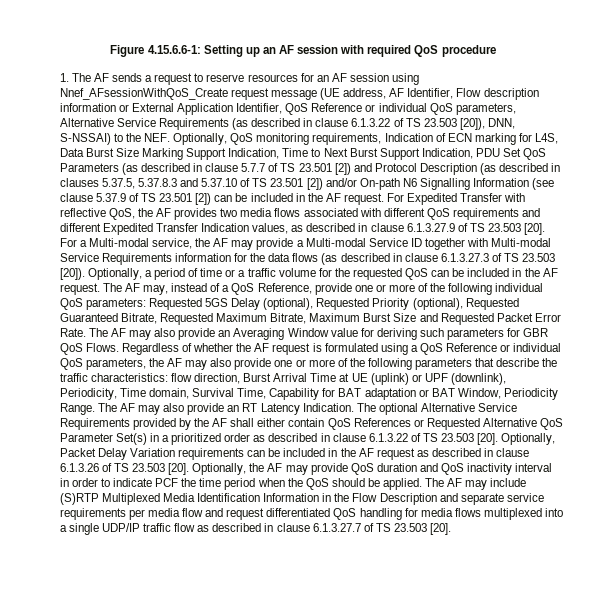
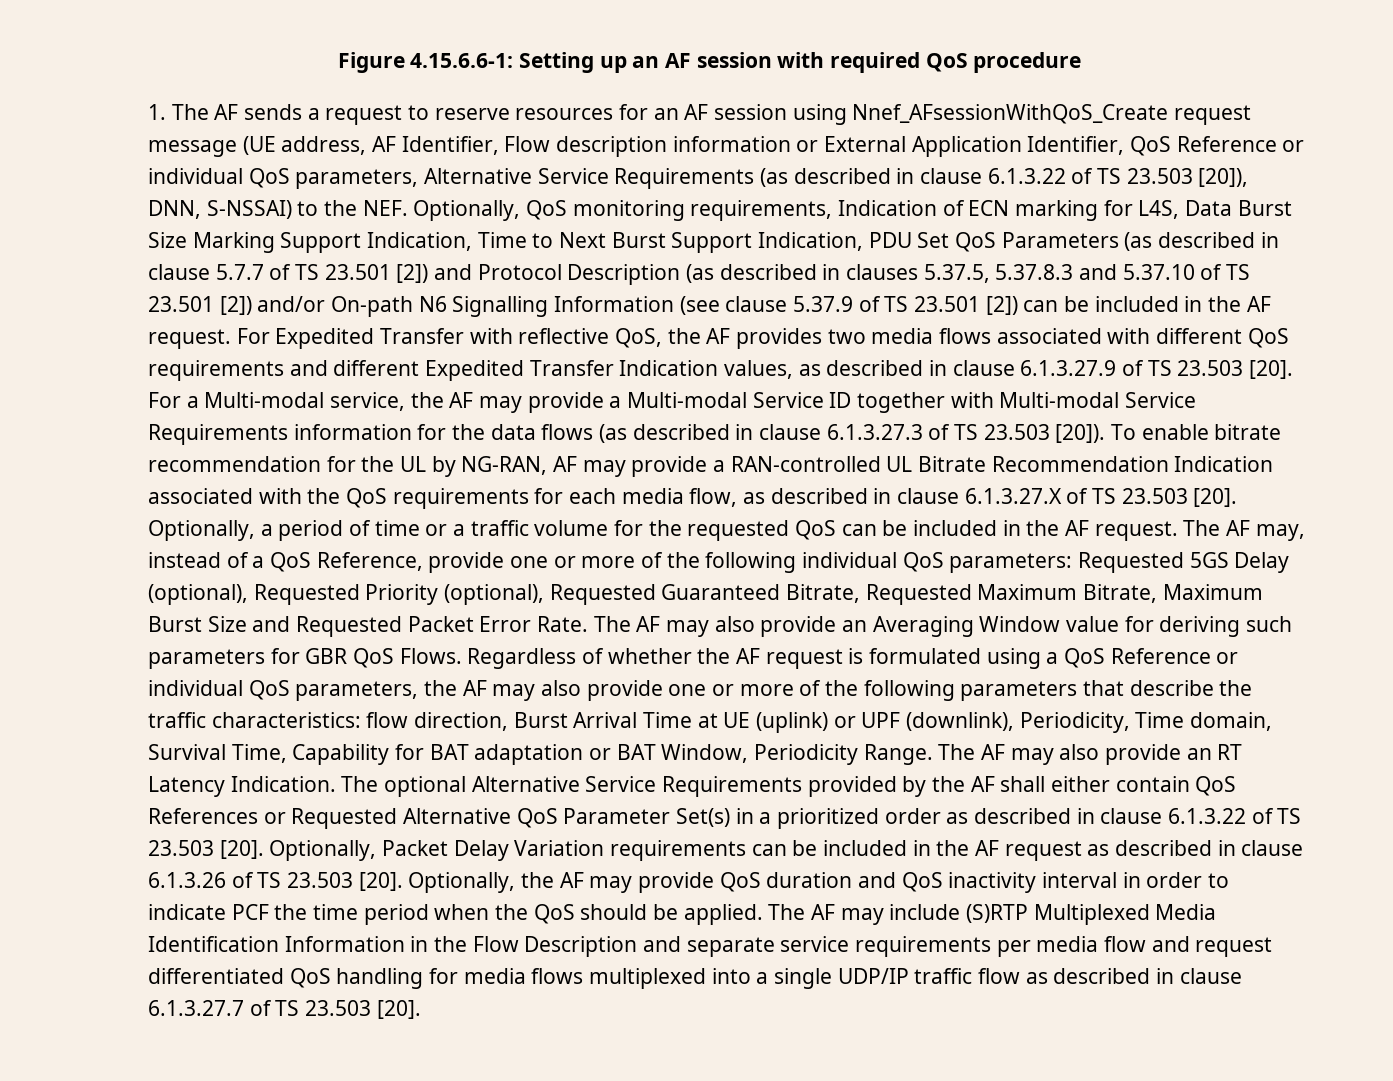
+ To enable bitrate recommendation for the UL by NG-RAN, AF may provide a RAN-controlled UL Bitrate Recommendation Indication associated with the QoS requirements for each media flow, as described in clause 6.1.3.27.X of TS 23.503 [20].

